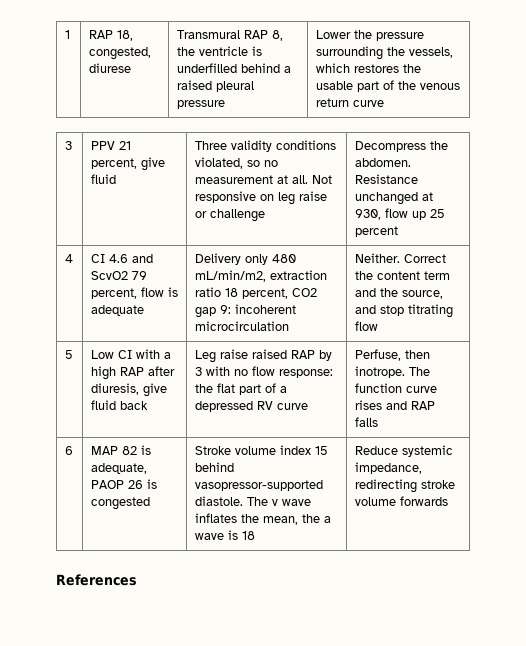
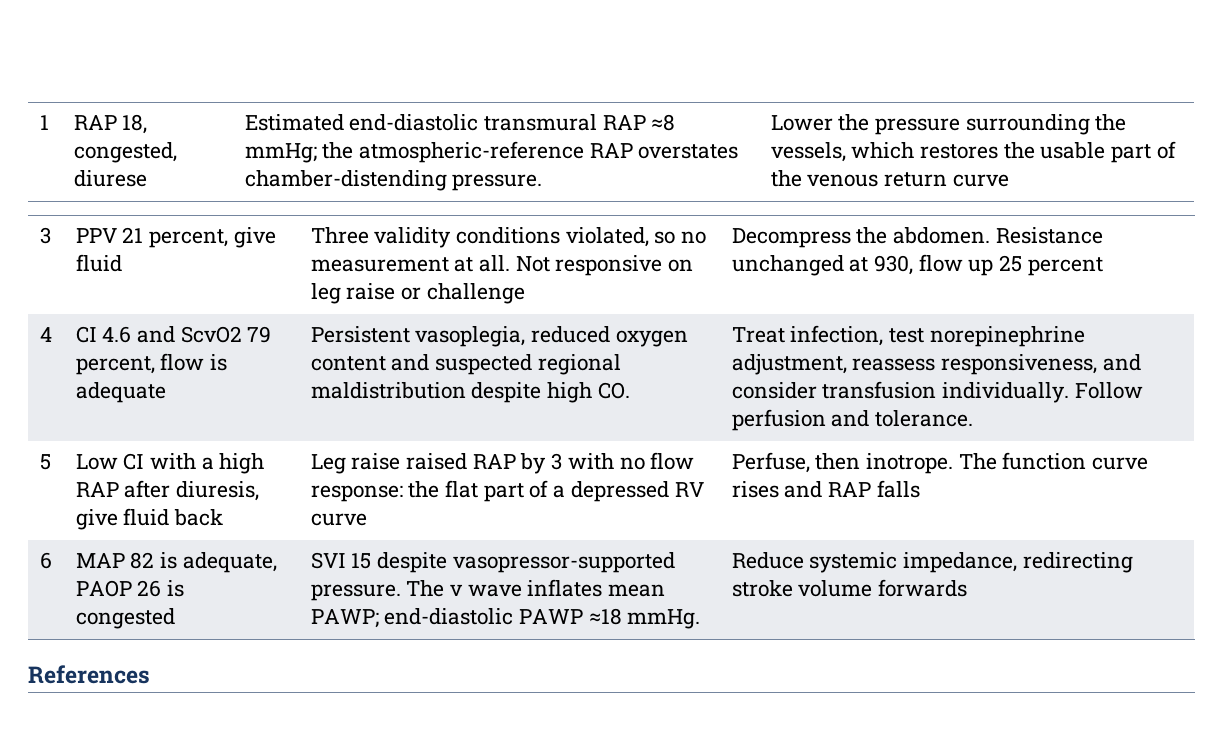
- 1 | RAP 18, congested, diurese | Transmural RAP 8, the ventricle is underfilled behind a raised pleural pressure | Lower the pressure surrounding the vessels, which restores the usable part of the venous return curve
+ 1 | RAP 18, congested, diurese | Estimated end-diastolic transmural RAP ≈8 mmHg; the atmospheric-reference RAP overstates chamber-distending pressure. | Lower the pressure surrounding the vessels, which restores the usable part of the venous return curve
- 4 | CI 4.6 and ScvO2 79 percent, flow is adequate | Delivery only 480 mL/min/m2, extraction ratio 18 percent, CO2 gap 9: incoherent microcirculation | Neither. Correct the content term and the source, and stop titrating flow
+ 4 | CI 4.6 and ScvO2 79 percent, flow is adequate | Persistent vasoplegia, reduced oxygen content and suspected regional maldistribution despite high CO. | Treat infection, test norepinephrine adjustment, reassess responsiveness, and consider transfusion individually. Follow perfusion and tolerance.
- 6 | MAP 82 is adequate, PAOP 26 is congested | Stroke volume index 15 behind vasopressor-supported diastole. The v wave inflates the mean, the a wave is 18 | Reduce systemic impedance, redirecting stroke volume forwards
+ 6 | MAP 82 is adequate, PAOP 26 is congested | SVI 15 despite vasopressor-supported pressure. The v wave inflates mean PAWP; end-diastolic PAWP ≈18 mmHg. | Reduce systemic impedance, redirecting stroke volume forwards

